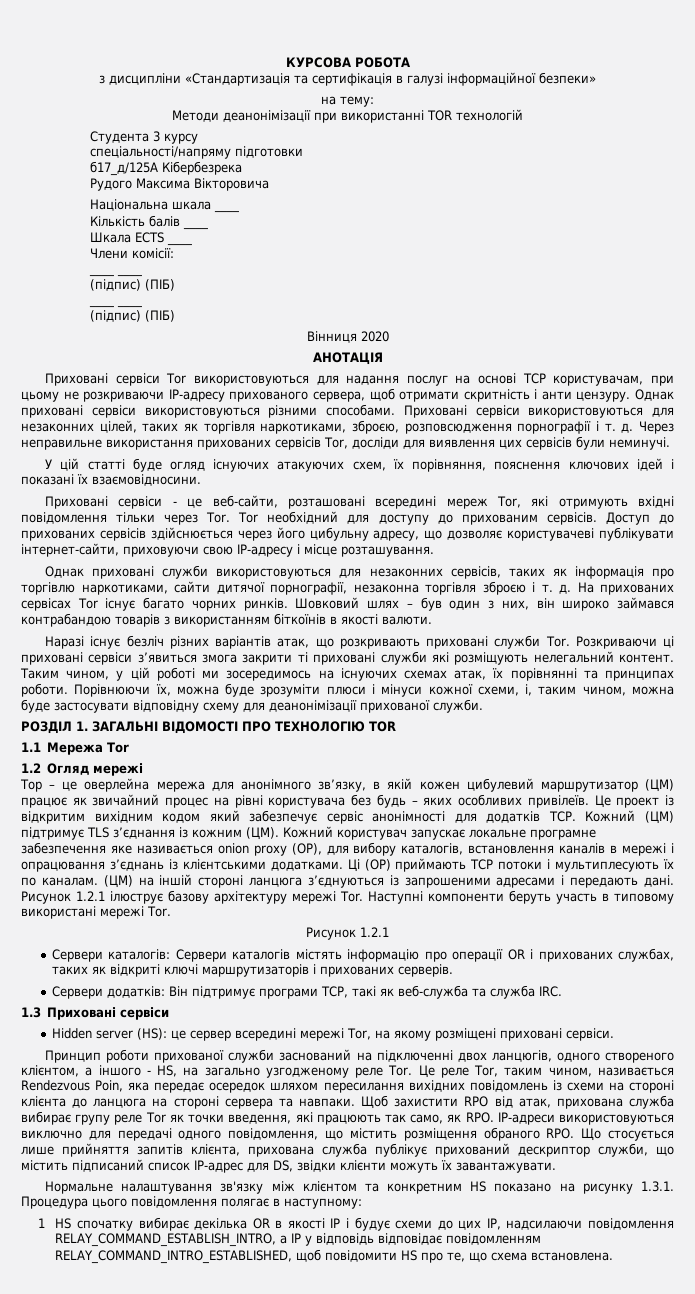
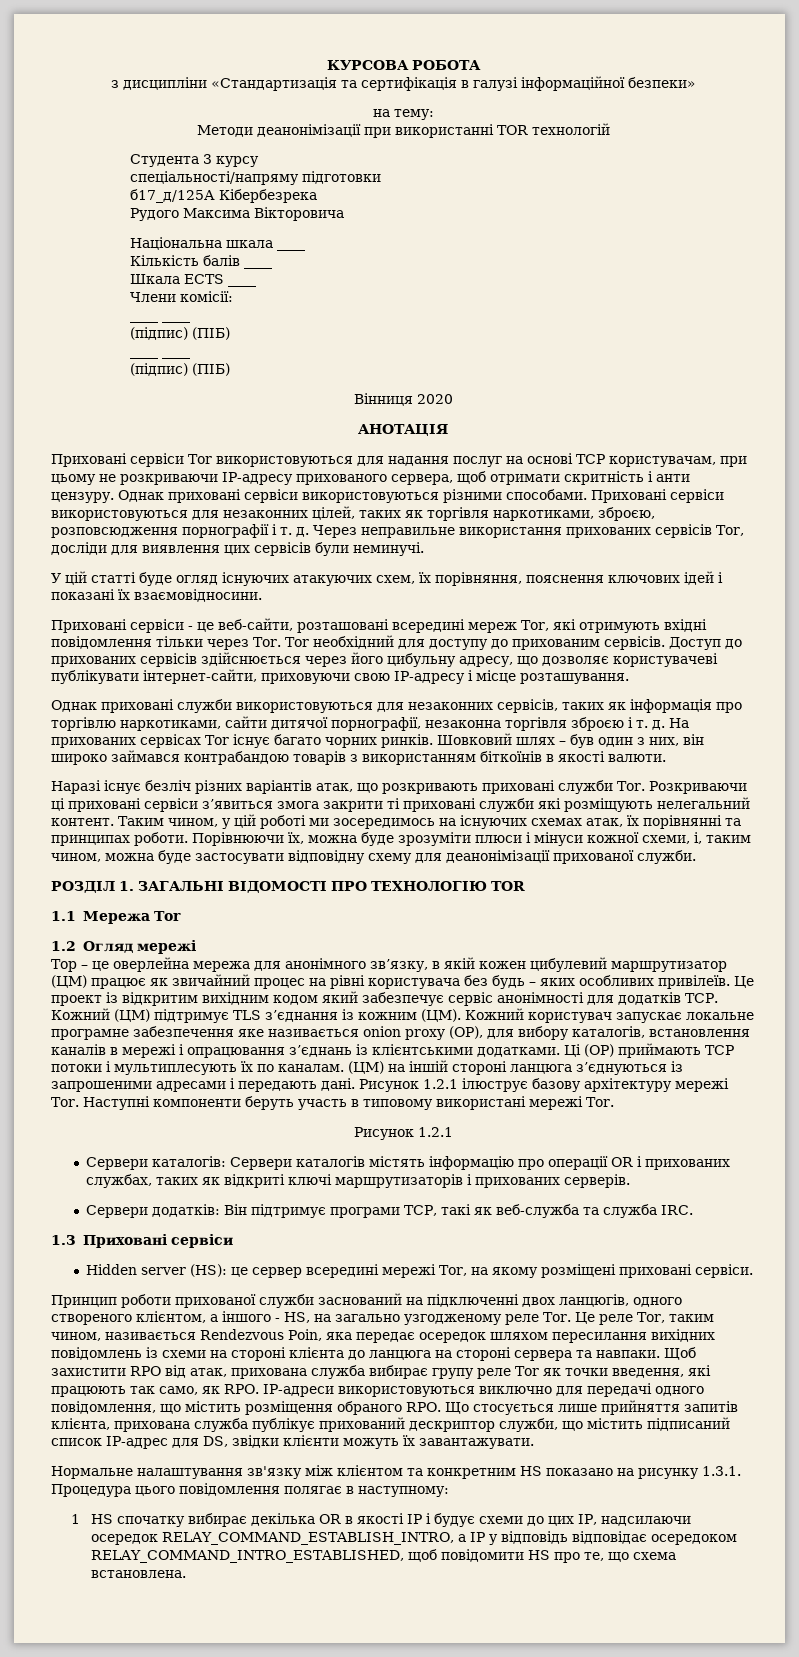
- 1 HS спочатку вибирає декілька OR в якості IP і будує схеми до цих IP, надсилаючи повідомлення RELAY_COMMAND_ESTABLISH_INTRO, а IP у відповідь відповідає повідомленням RELAY_COMMAND_INTRO_ESTABLISHED, щоб повідомити HS про те, що схема встановлена.
+ 1 HS спочатку вибирає декілька OR в якості IP і будує схеми до цих IP, надсилаючи осередок RELAY_COMMAND_ESTABLISH_INTRO, а IP у відповідь відповідає осередоком RELAY_COMMAND_INTRO_ESTABLISHED, щоб повідомити HS про те, що схема встановлена.

